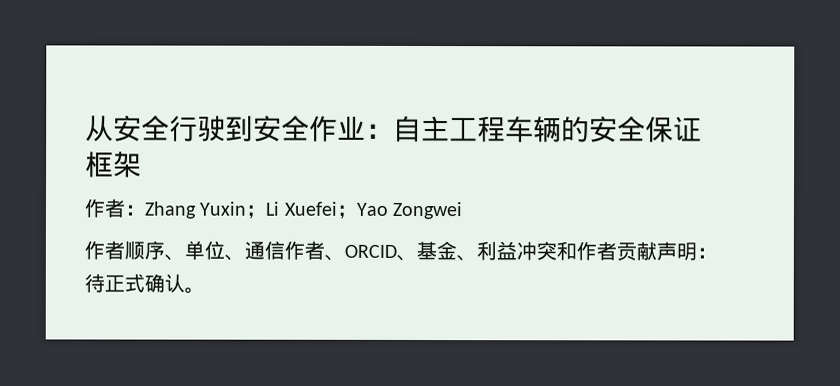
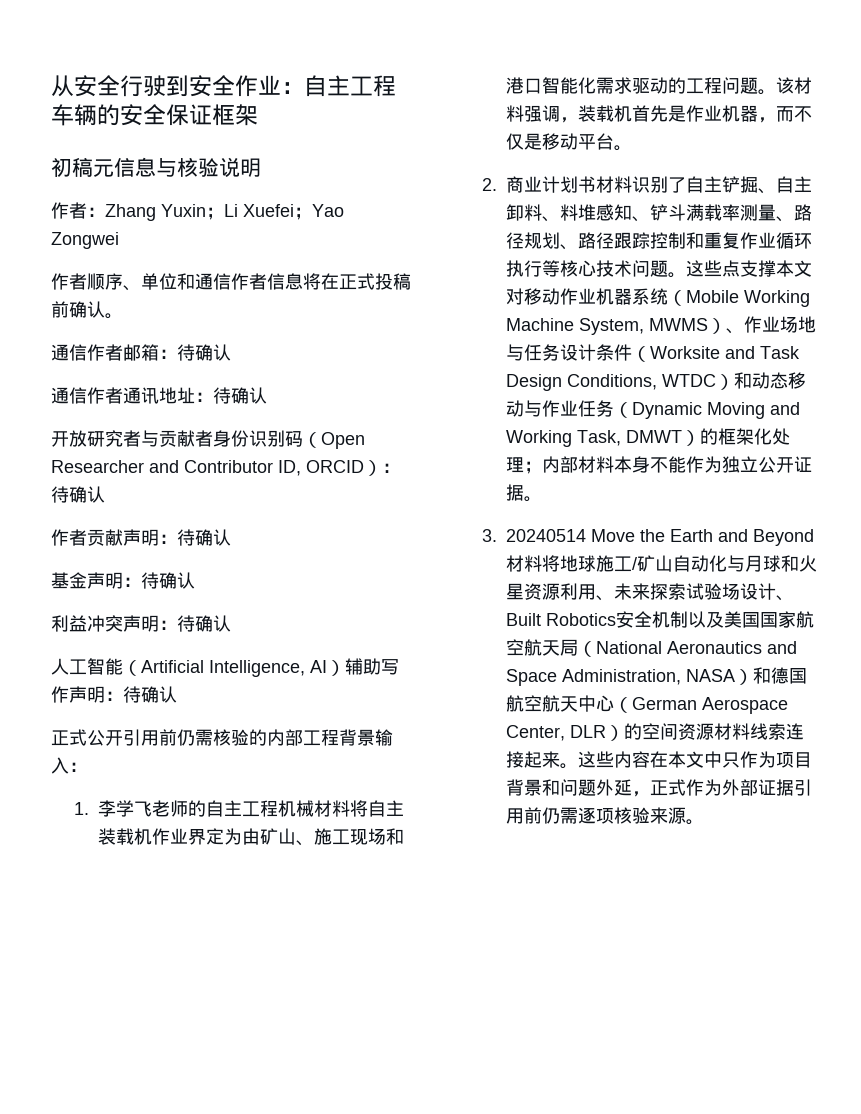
+ 初稿元信息与核验说明
- 作者顺序、单位、通信作者、ORCID、基金、利益冲突和作者贡献声明：待正式确认。
+ 作者顺序、单位和通信作者信息将在正式投稿前确认。
+ 通信作者邮箱：待确认
+ 通信作者通讯地址：待确认
+ 开放研究者与贡献者身份识别码（Open Researcher and Contributor ID, ORCID）：待确认
+ 作者贡献声明：待确认
+ 基金声明：待确认
+ 利益冲突声明：待确认
+ 人工智能（Artificial Intelligence, AI）辅助写作声明：待确认
+ 正式公开引用前仍需核验的内部工程背景输入：
+ 1.李学飞老师的自主工程机械材料将自主装载机作业界定为由矿山、施工现场和港口智能化需求驱动的工程问题。该材料强调，装载机首先是作业机器，而不仅是移动平台。
+ 2.商业计划书材料识别了自主铲掘、自主卸料、料堆感知、铲斗满载率测量、路径规划、路径跟踪控制和重复作业循环执行等核心技术问题。这些点支撑本文对移动作业机器系统（Mobile Working Machine System, MWMS）、作业场地与任务设计条件（Worksite and Task Design Conditions, WTDC）和动态移动与作业任务（Dynamic Moving and Working Task, DMWT）的框架化处理；内部材料本身不能作为独立公开证据。
+ 3. 20240514 Move the Earth and Beyond材料将地球施工/矿山自动化与月球和火星资源利用、未来探索试验场设计、Built Robotics安全机制以及美国国家航空航天局（National Aeronautics and Space Administration, NASA）和德国航空航天中心（German Aerospace Center, DLR）的空间资源材料线索连接起来。这些内容在本文中只作为项目背景和问题外延，正式作为外部证据引用前仍需逐项核验来源。

